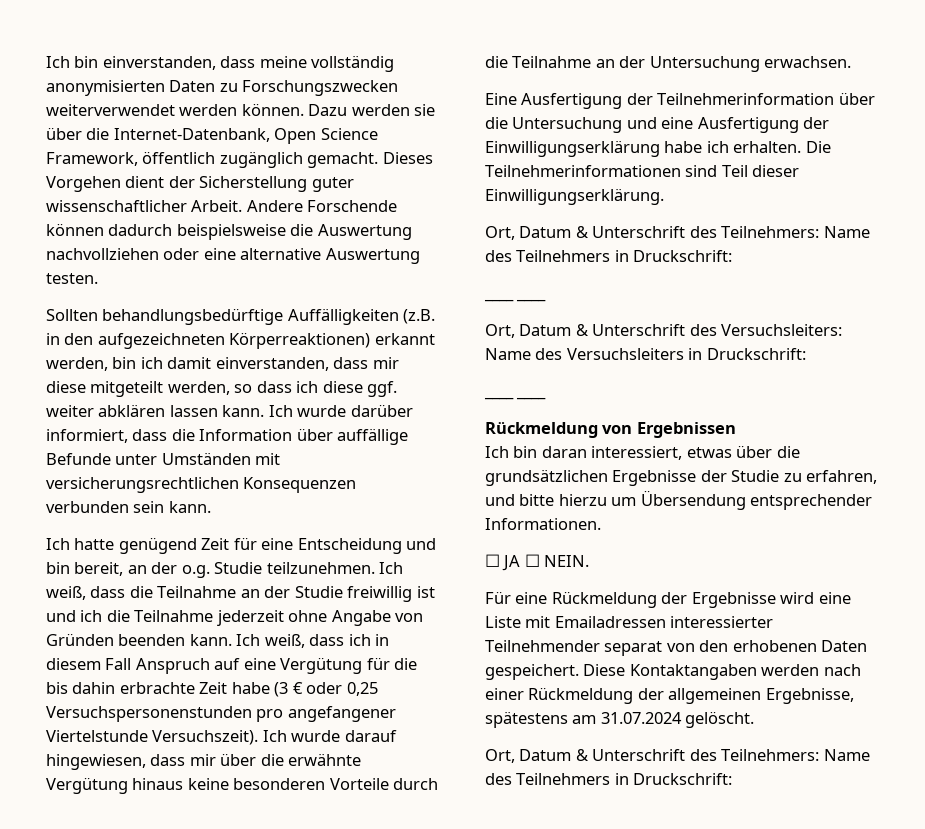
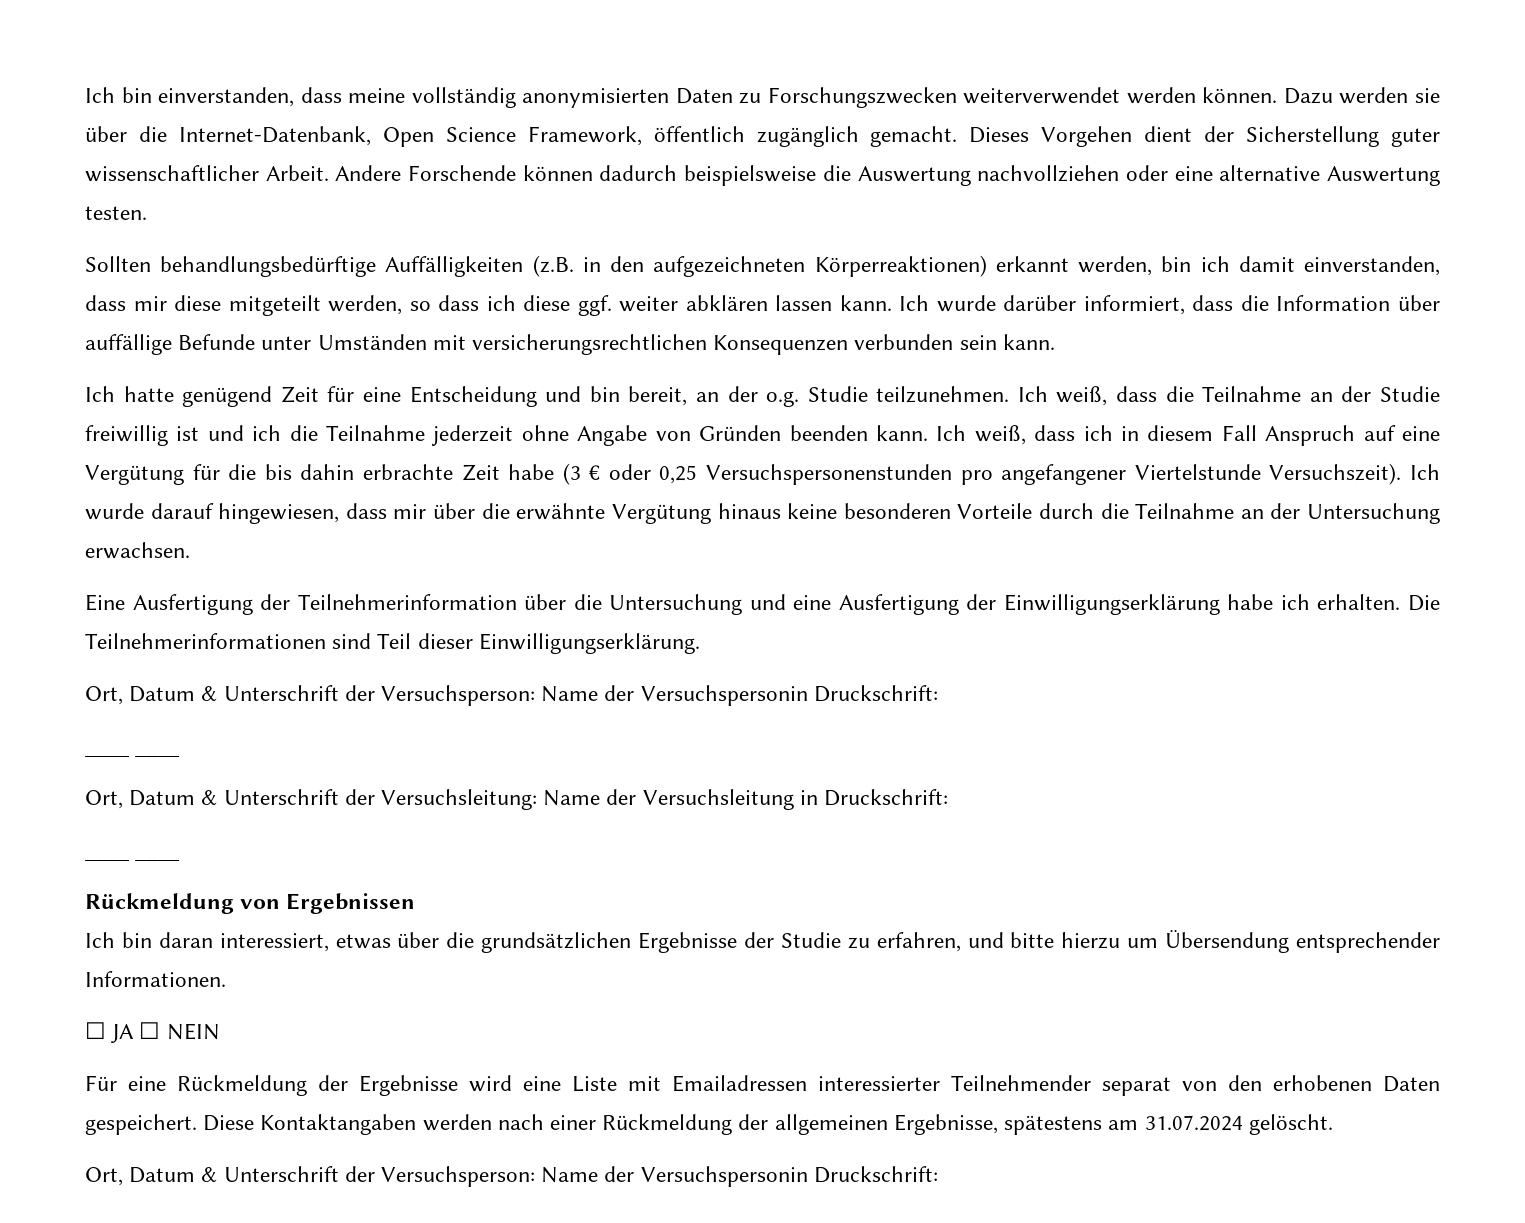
  Die Teilnehmerinformationen sind Teil dieser Einwilligungserklärung.
- Ort, Datum & Unterschrift des Teilnehmers: Name des Teilnehmers in Druckschrift:
+ Ort, Datum & Unterschrift der Versuchsperson: Name der Versuchspersonin Druckschrift:
- Ort, Datum & Unterschrift des Versuchsleiters: Name des Versuchsleiters in Druckschrift:
+ Ort, Datum & Unterschrift der Versuchsleitung: Name der Versuchsleitung in Druckschrift:
- ☐ JA ☐ NEIN.
+ ☐ JA ☐ NEIN
  Diese Kontaktangaben werden nach einer Rückmeldung der allgemeinen Ergebnisse, spätestens am 31.07.2024 gelöscht.
- Ort, Datum & Unterschrift des Teilnehmers: Name des Teilnehmers in Druckschrift:
+ Ort, Datum & Unterschrift der Versuchsperson: Name der Versuchspersonin Druckschrift:

